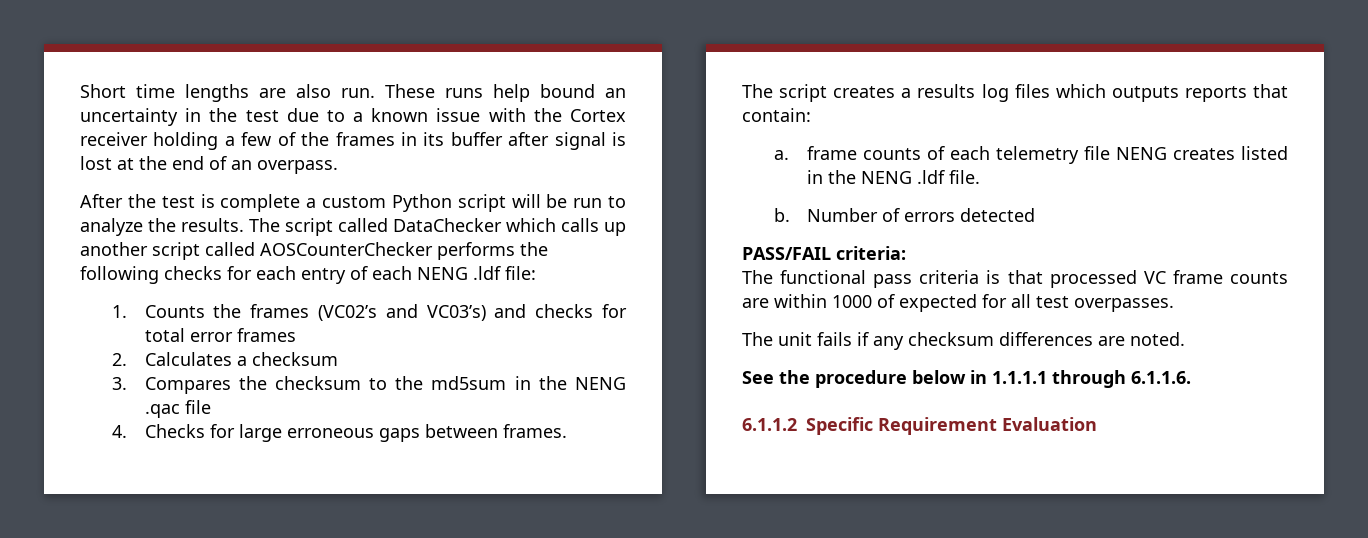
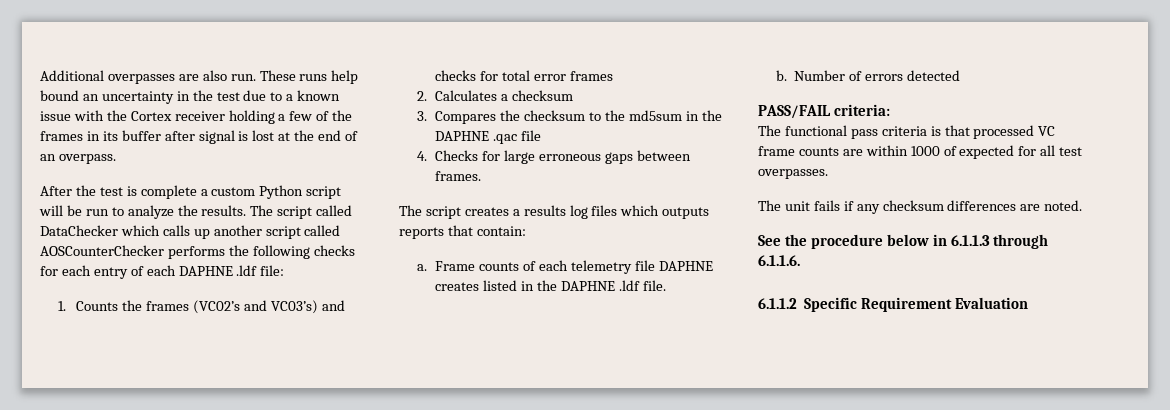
- Short time lengths are also run.
+ Additional overpasses are also run.
- The script called DataChecker which calls up another script called AOSCounterChecker performs the following checks for each entry of each NENG .ldf file:
+ The script called DataChecker which calls up another script called AOSCounterChecker performs the following checks for each entry of each DAPHNE .ldf file:
- 3. Compares the checksum to the md5sum in the NENG .qac file
+ 3. Compares the checksum to the md5sum in the DAPHNE .qac file
- a. frame counts of each telemetry file NENG creates listed in the NENG .ldf file.
+ a. Frame counts of each telemetry file DAPHNE creates listed in the DAPHNE .ldf file.
- See the procedure below in 1.1.1.1 through 6.1.1.6.
+ See the procedure below in 6.1.1.3 through 6.1.1.6.

